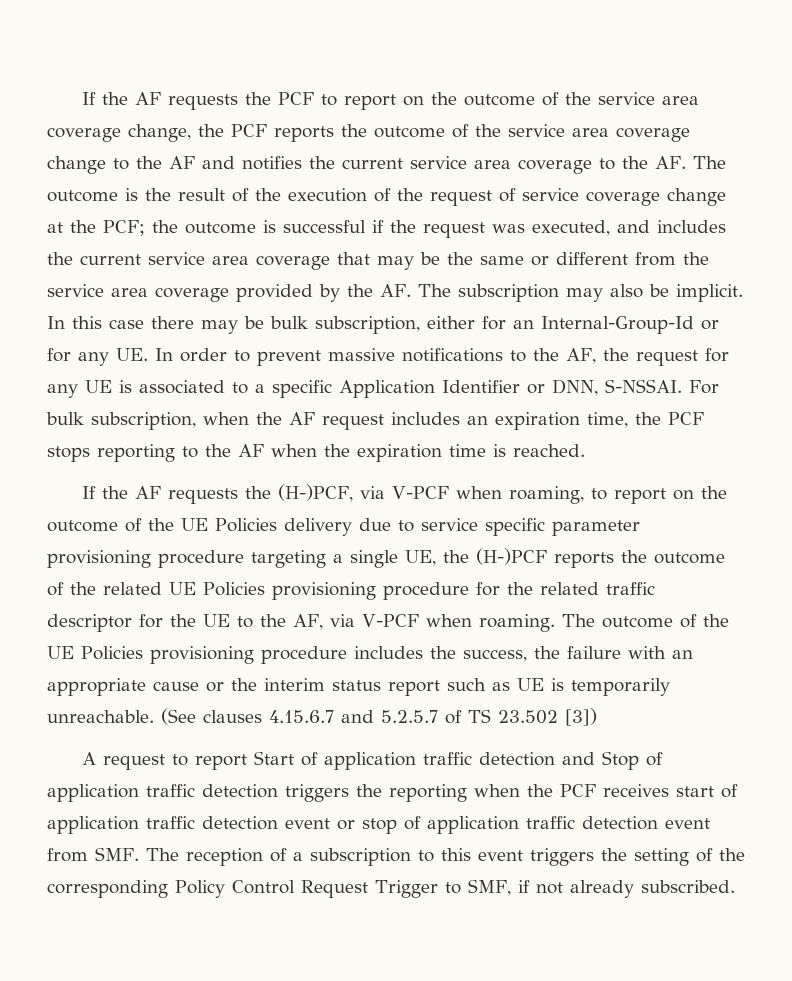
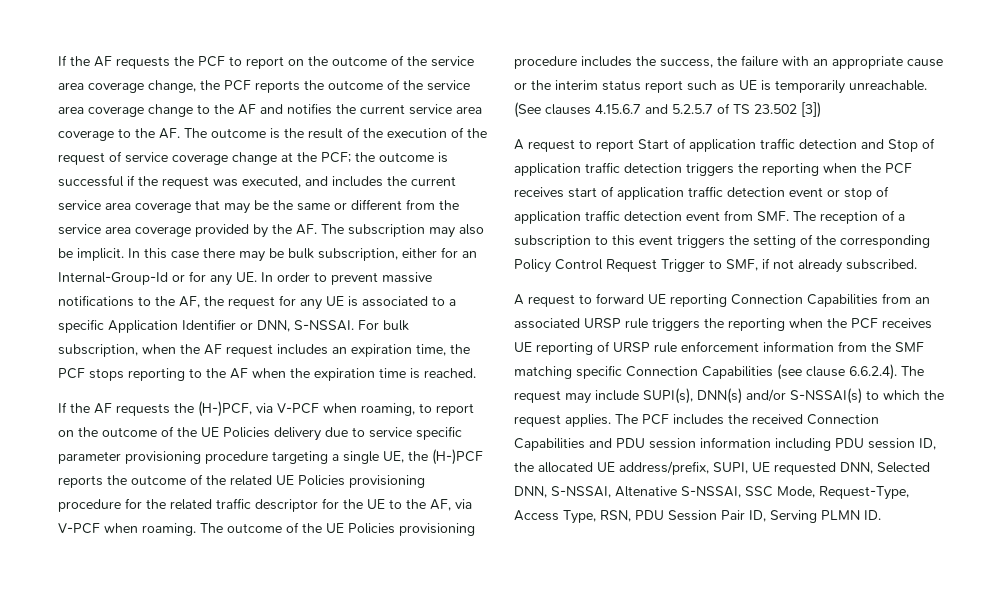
+ A request to forward UE reporting Connection Capabilities from an associated URSP rule triggers the reporting when the PCF receives UE reporting of URSP rule enforcement information from the SMF matching specific Connection Capabilities (see clause 6.6.2.4). The request may include SUPI(s), DNN(s) and/or S-NSSAI(s) to which the request applies. The PCF includes the received Connection Capabilities and PDU session information including PDU session ID, the allocated UE address/prefix, SUPI, UE requested DNN, Selected DNN, S-NSSAI, Altenative S-NSSAI, SSC Mode, Request-Type, Access Type, RSN, PDU Session Pair ID, Serving PLMN ID.

